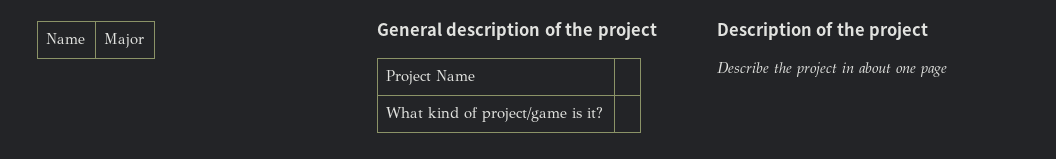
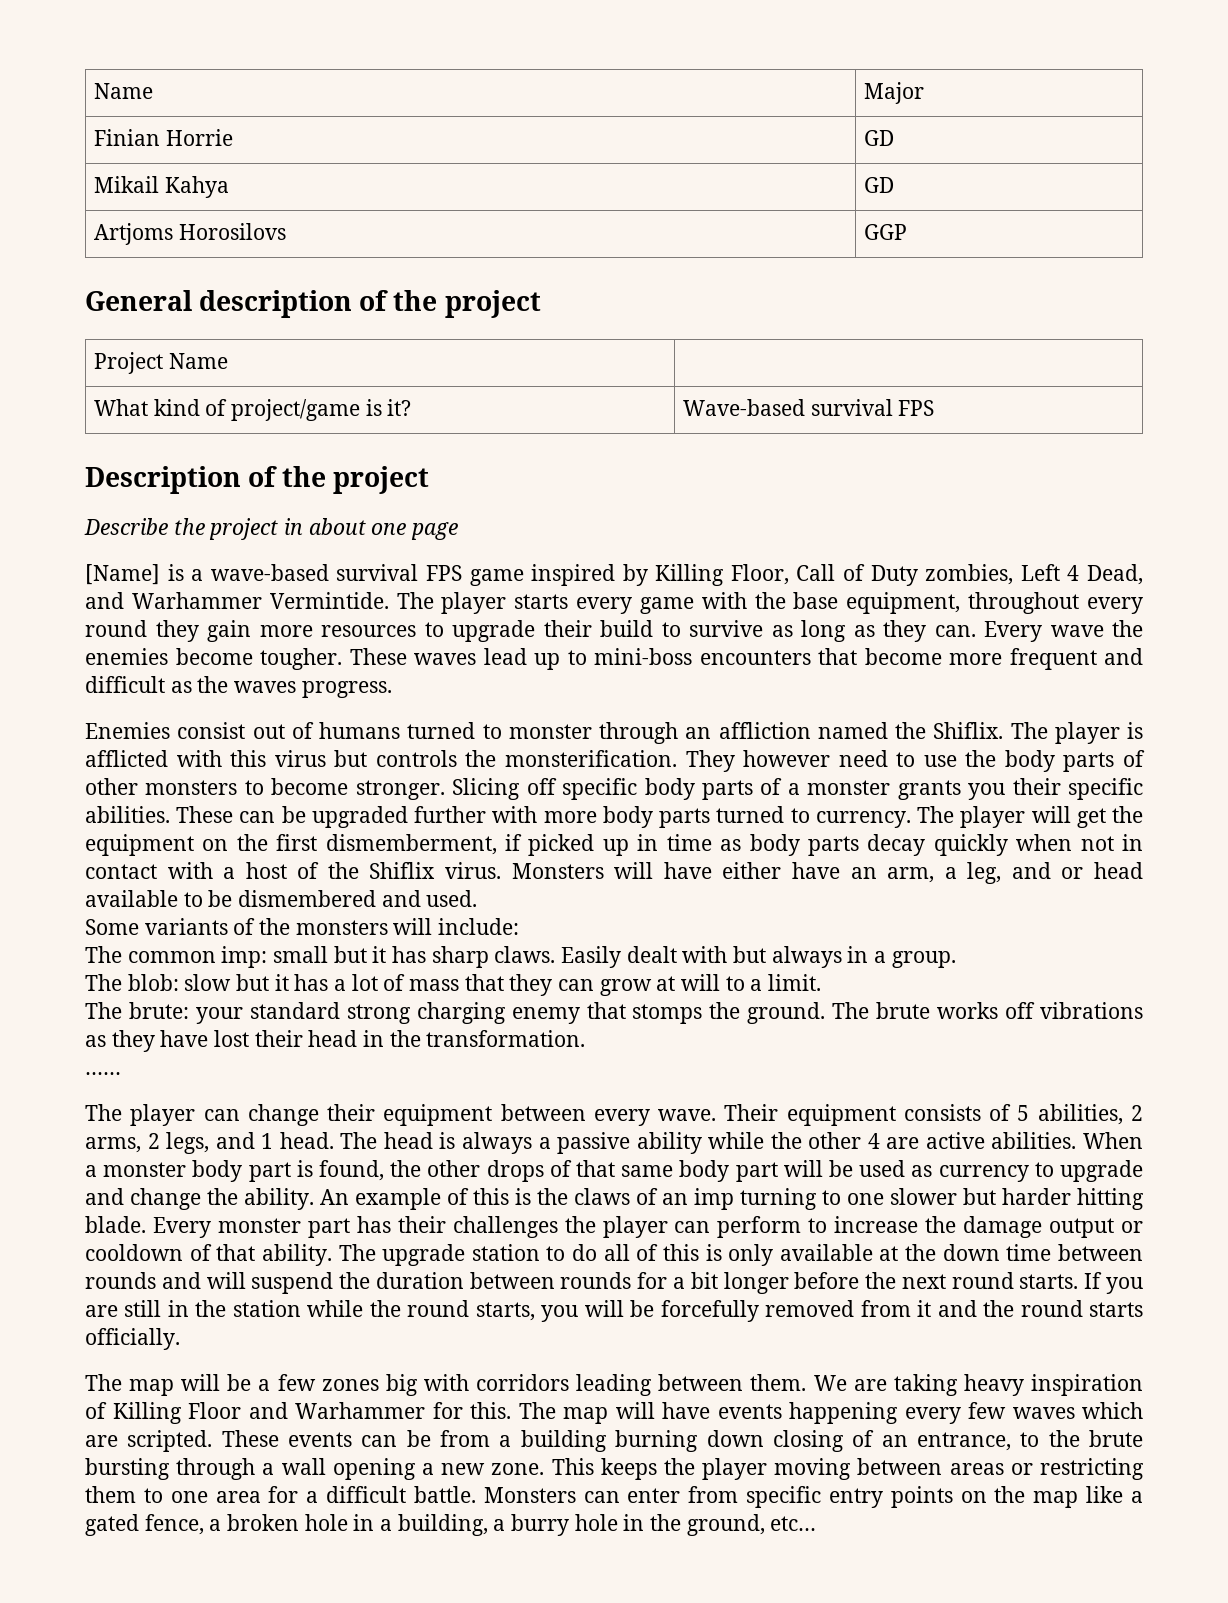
+ Finian Horrie | GD
+ Mikail Kahya | GD
+ Artjoms Horosilovs | GGP
- What kind of project/game is it? |
+ What kind of project/game is it? | Wave-based survival FPS
+ [Name] is a wave-based survival FPS game inspired by Killing Floor, Call of Duty zombies, Left 4 Dead, and Warhammer Vermintide. The player starts every game with the base equipment, throughout every round they gain more resources to upgrade their build to survive as long as they can. Every wave the enemies become tougher. These waves lead up to mini-boss encounters that become more frequent and difficult as the waves progress.
+ Enemies consist out of humans turned to monster through an affliction named the Shiflix. The player is afflicted with this virus but controls the monsterification. They however need to use the body parts of other monsters to become stronger. Slicing off specific body parts of a monster grants you their specific abilities. These can be upgraded further with more body parts turned to currency. The player will get the equipment on the first dismemberment, if picked up in time as body parts decay quickly when not in contact with a host of the Shiflix virus. Monsters will have either have an arm, a leg, and or head available to be dismembered and used.
+ Some variants of the monsters will include:
+ The common imp: small but it has sharp claws. Easily dealt with but always in a group.
+ The blob: slow but it has a lot of mass that they can grow at will to a limit.
+ The brute: your standard strong charging enemy that stomps the ground. The brute works off vibrations as they have lost their head in the transformation.
+ ……
+ The player can change their equipment between every wave. Their equipment consists of 5 abilities, 2 arms, 2 legs, and 1 head. The head is always a passive ability while the other 4 are active abilities. When a monster body part is found, the other drops of that same body part will be used as currency to upgrade and change the ability. An example of this is the claws of an imp turning to one slower but harder hitting blade. Every monster part has their challenges the player can perform to increase the damage output or cooldown of that ability. The upgrade station to do all of this is only available at the down time between rounds and will suspend the duration between rounds for a bit longer before the next round starts. If you are still in the station while the round starts, you will be forcefully removed from it and the round starts officially.
+ The map will be a few zones big with corridors leading between them. We are taking heavy inspiration of Killing Floor and Warhammer for this. The map will have events happening every few waves which are scripted. These events can be from a building burning down closing of an entrance, to the brute bursting through a wall opening a new zone. This keeps the player moving between areas or restricting them to one area for a difficult battle. Monsters can enter from specific entry points on the map like a gated fence, a broken hole in a building, a burry hole in the ground, etc…

